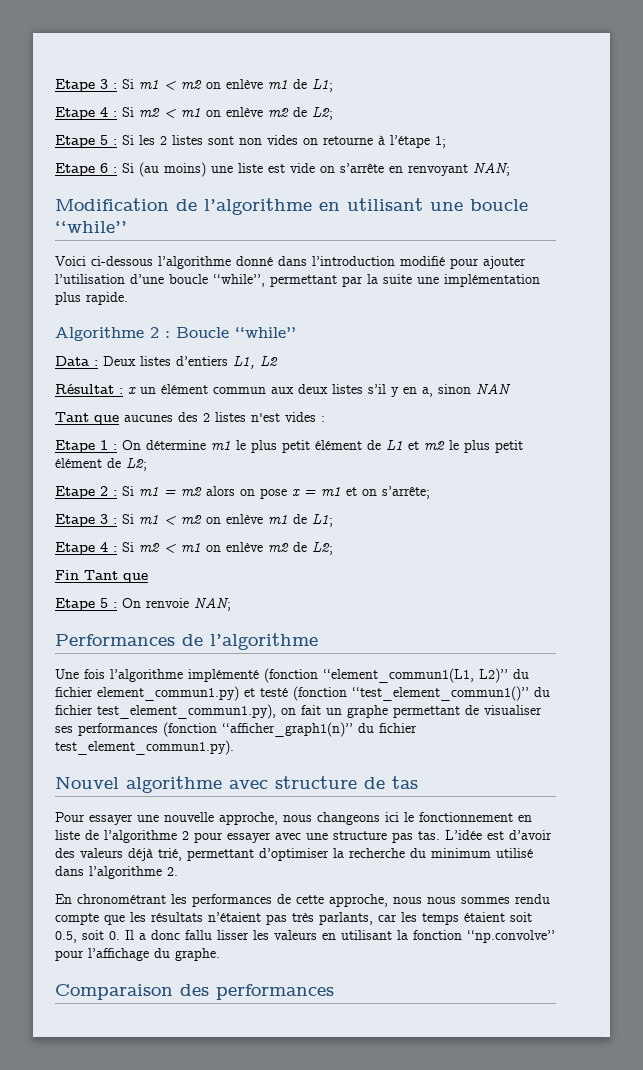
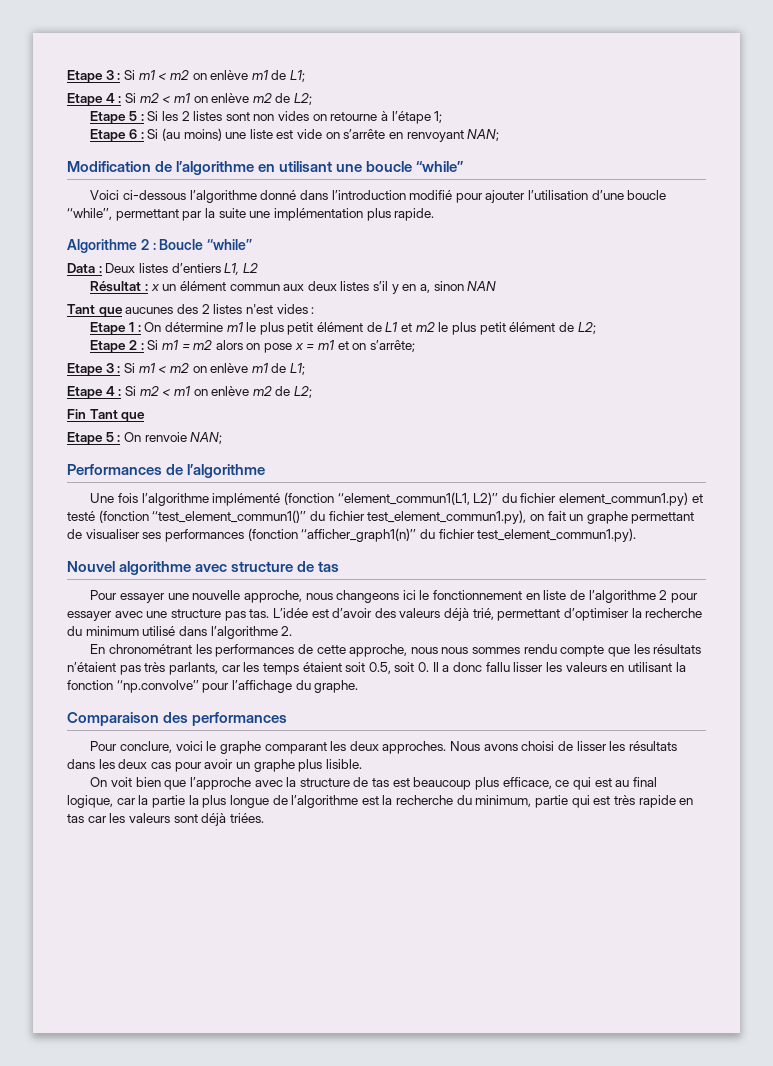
+ Pour conclure, voici le graphe comparant les deux approches. Nous avons choisi de lisser les résultats dans les deux cas pour avoir un graphe plus lisible.
+ On voit bien que l’approche avec la structure de tas est beaucoup plus efficace, ce qui est au final logique, car la partie la plus longue de l’algorithme est la recherche du minimum, partie qui est très rapide en tas car les valeurs sont déjà triées.

